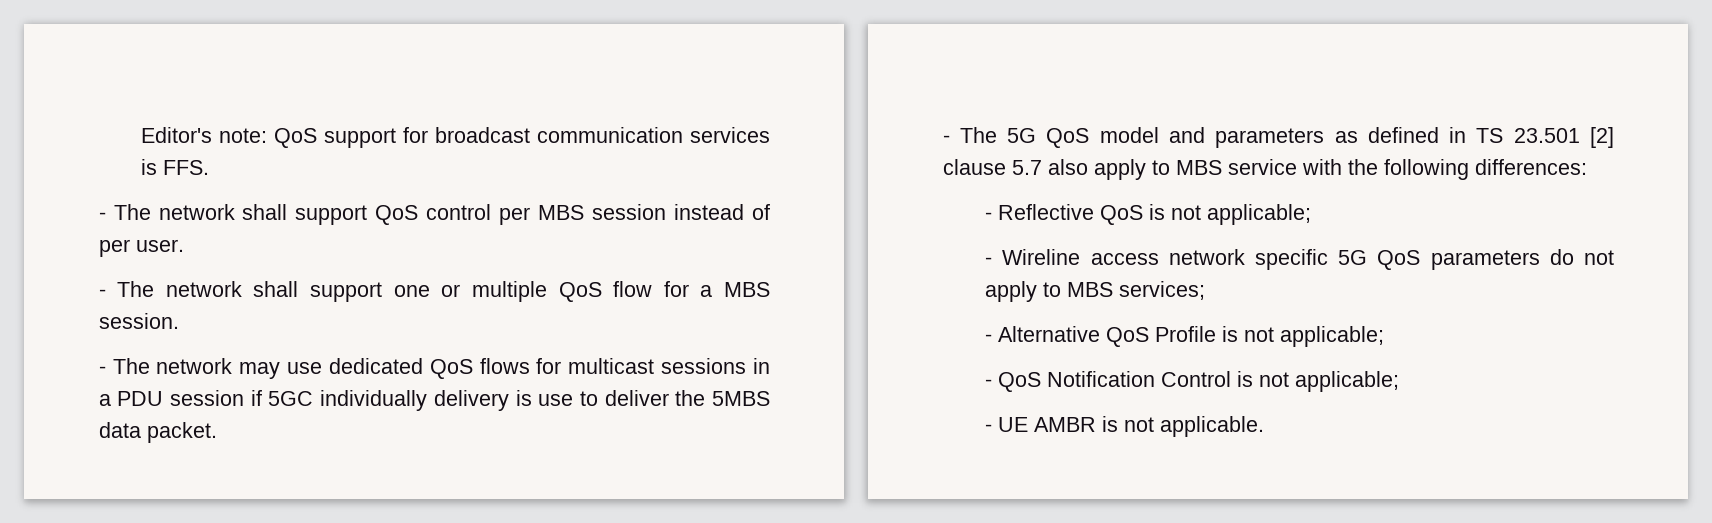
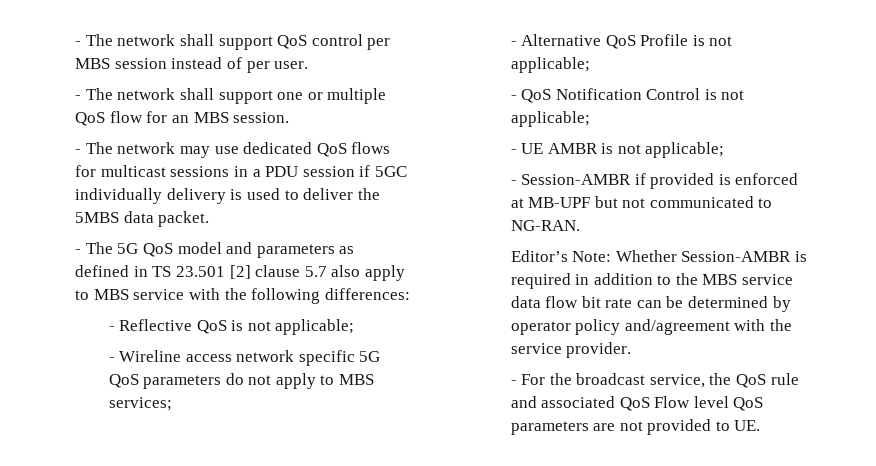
- Editor's note: QoS support for broadcast communication services is FFS.
- - The network shall support one or multiple QoS flow for a MBS session.
+ - The network shall support one or multiple QoS flow for an MBS session.
- - The network may use dedicated QoS flows for multicast sessions in a PDU session if 5GC individually delivery is use to deliver the 5MBS data packet.
+ - The network may use dedicated QoS flows for multicast sessions in a PDU session if 5GC individually delivery is used to deliver the 5MBS data packet.
- - UE AMBR is not applicable.
+ - UE AMBR is not applicable;
+ - Session-AMBR if provided is enforced at MB-UPF but not communicated to NG-RAN.
+ Editor’s Note: Whether Session-AMBR is required in addition to the MBS service data flow bit rate can be determined by operator policy and/agreement with the service provider.
+ - For the broadcast service, the QoS rule and associated QoS Flow level QoS parameters are not provided to UE.

